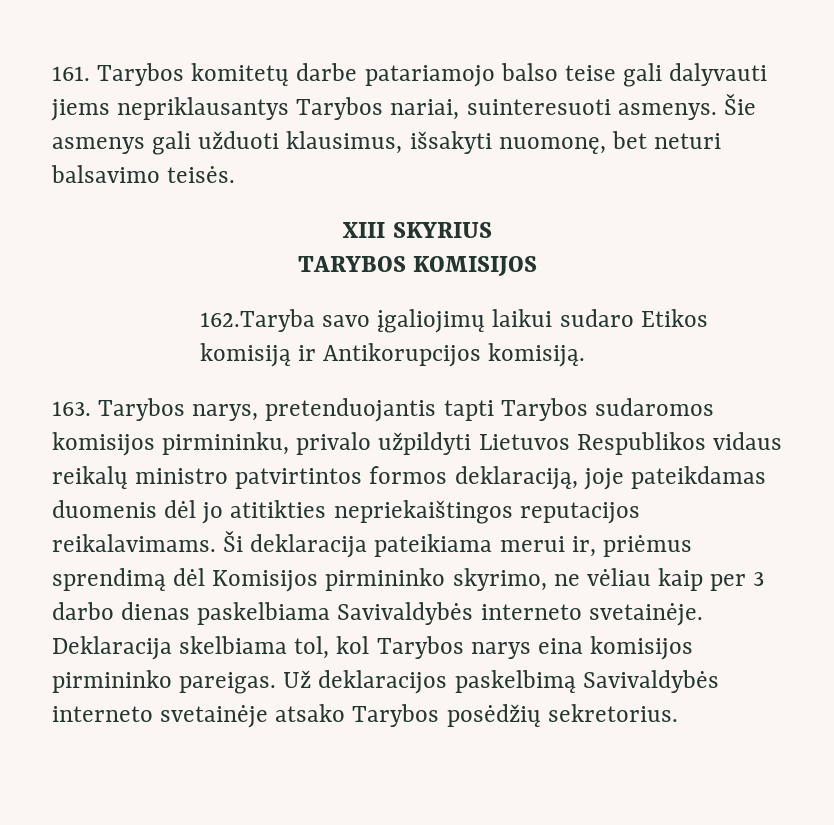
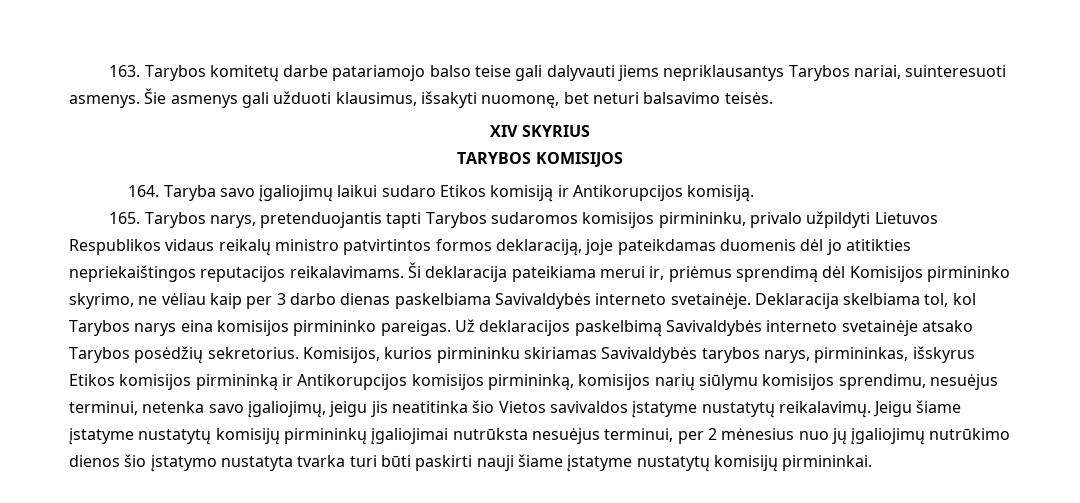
- 161. Tarybos komitetų darbe patariamojo balso teise gali dalyvauti jiems nepriklausantys Tarybos nariai, suinteresuoti asmenys.
+ 163. Tarybos komitetų darbe patariamojo balso teise gali dalyvauti jiems nepriklausantys Tarybos nariai, suinteresuoti asmenys.
- XIII SKYRIUS
+ XIV SKYRIUS
- 162.Taryba savo įgaliojimų laikui sudaro Etikos komisiją ir Antikorupcijos komisiją.
+ 164. Taryba savo įgaliojimų laikui sudaro Etikos komisiją ir Antikorupcijos komisiją.
- 163. Tarybos narys, pretenduojantis tapti Tarybos sudaromos komisijos pirmininku, privalo užpildyti Lietuvos Respublikos vidaus reikalų ministro patvirtintos formos deklaraciją, joje pateikdamas duomenis dėl jo atitikties nepriekaištingos reputacijos reikalavimams.
+ 165. Tarybos narys, pretenduojantis tapti Tarybos sudaromos komisijos pirmininku, privalo užpildyti Lietuvos Respublikos vidaus reikalų ministro patvirtintos formos deklaraciją, joje pateikdamas duomenis dėl jo atitikties nepriekaištingos reputacijos reikalavimams.
+ Komisijos, kurios pirmininku skiriamas Savivaldybės tarybos narys, pirmininkas, išskyrus Etikos komisijos pirmininką ir Antikorupcijos komisijos pirmininką, komisijos narių siūlymu komisijos sprendimu, nesuėjus terminui, netenka savo įgaliojimų, jeigu jis neatitinka šio Vietos savivaldos įstatyme nustatytų reikalavimų. Jeigu šiame įstatyme nustatytų komisijų pirmininkų įgaliojimai nutrūksta nesuėjus terminui, per 2 mėnesius nuo jų įgaliojimų nutrūkimo dienos šio įstatymo nustatyta tvarka turi būti paskirti nauji šiame įstatyme nustatytų komisijų pirmininkai.

